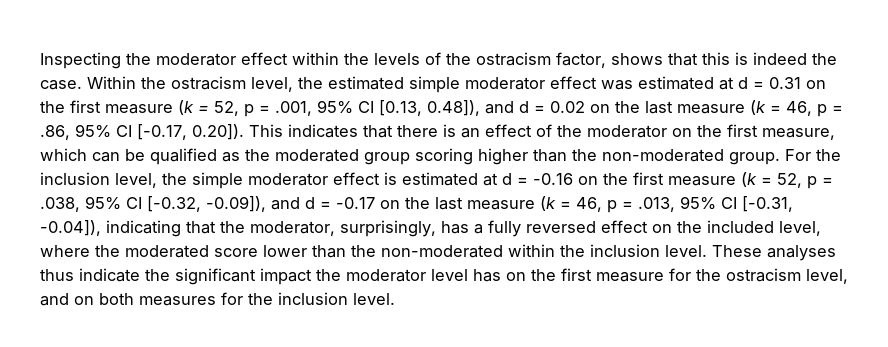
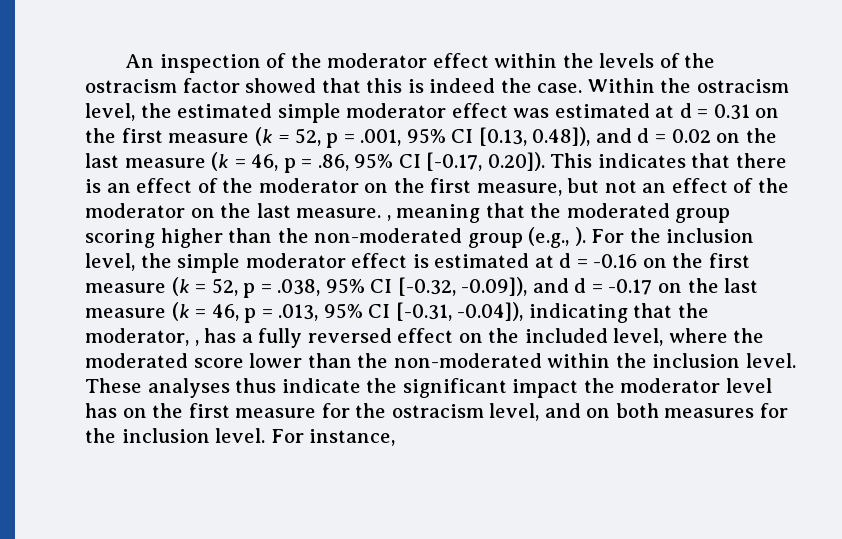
- Inspecting the moderator effect within the levels of the ostracism factor, shows that this is indeed the case.
+ An inspection of the moderator effect within the levels of the ostracism factor showed that this is indeed the case.
- Within the ostracism level, the estimated simple moderator effect was estimated at d = 0.31 on the first measure (k = 52, p = .001, 95% CI [0.13, 0.48]), and d = 0.02 on the last measure (k = 46, p = .86, 95% CI [-0.17, 0.20]). This indicates that there is an effect of the moderator on the first measure, which can be qualified as the moderated group scoring higher than the non-moderated group.
+ Within the ostracism level, the estimated simple moderator effect was estimated at d = 0.31 on the first measure (k = 52, p = .001, 95% CI [0.13, 0.48]), and d = 0.02 on the last measure (k = 46, p = .86, 95% CI [-0.17, 0.20]). This indicates that there is an effect of the moderator on the first measure, but not an effect of the moderator on the last measure. , meaning that the moderated group scoring higher than the non-moderated group (e.g., ).
- For the inclusion level, the simple moderator effect is estimated at d = -0.16 on the first measure (k = 52, p = .038, 95% CI [-0.32, -0.09]), and d = -0.17 on the last measure (k = 46, p = .013, 95% CI [-0.31, -0.04]), indicating that the moderator, surprisingly, has a fully reversed effect on the included level, where the moderated score lower than the non-moderated within the inclusion level.
+ For the inclusion level, the simple moderator effect is estimated at d = -0.16 on the first measure (k = 52, p = .038, 95% CI [-0.32, -0.09]), and d = -0.17 on the last measure (k = 46, p = .013, 95% CI [-0.31, -0.04]), indicating that the moderator, , has a fully reversed effect on the included level, where the moderated score lower than the non-moderated within the inclusion level.
+ For instance,

